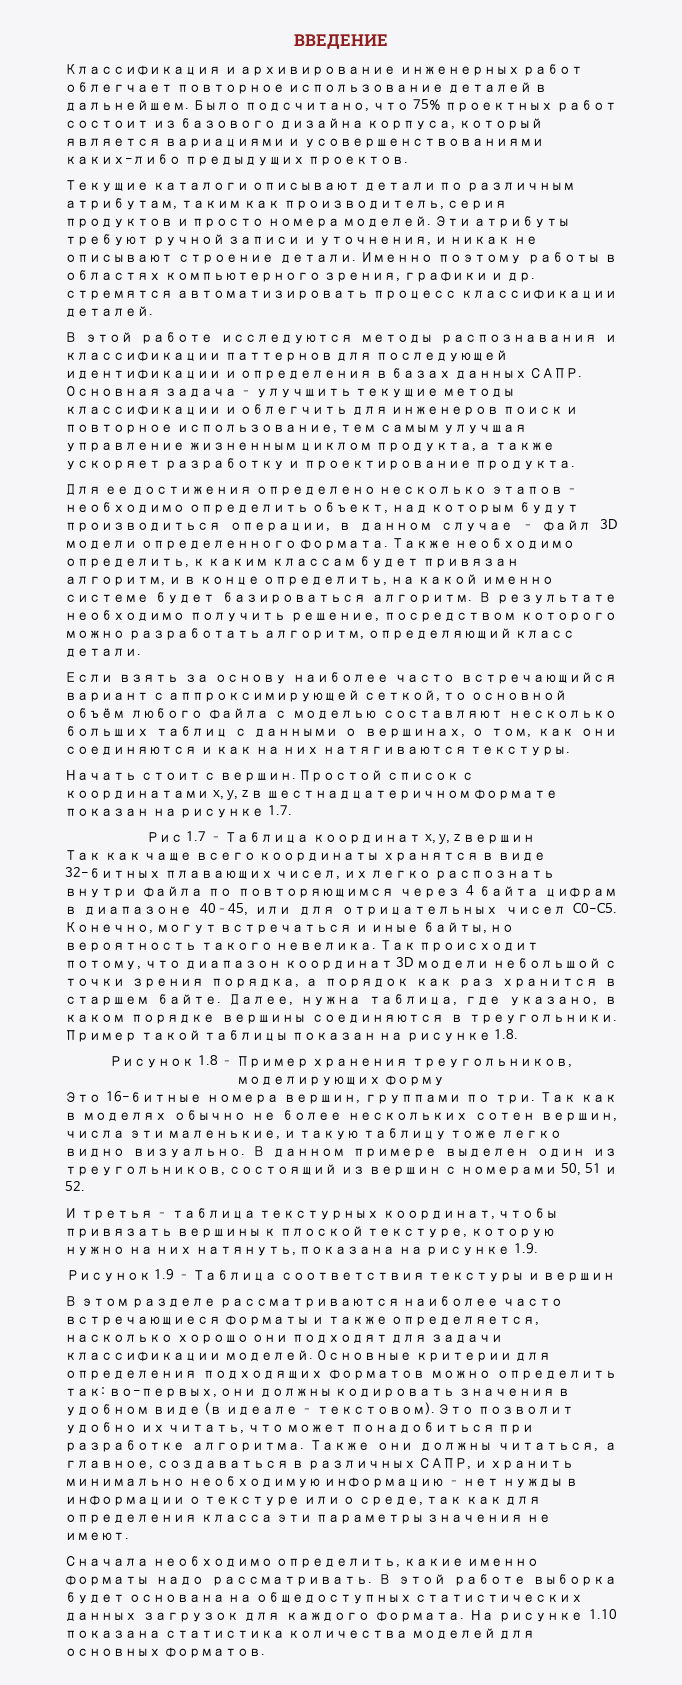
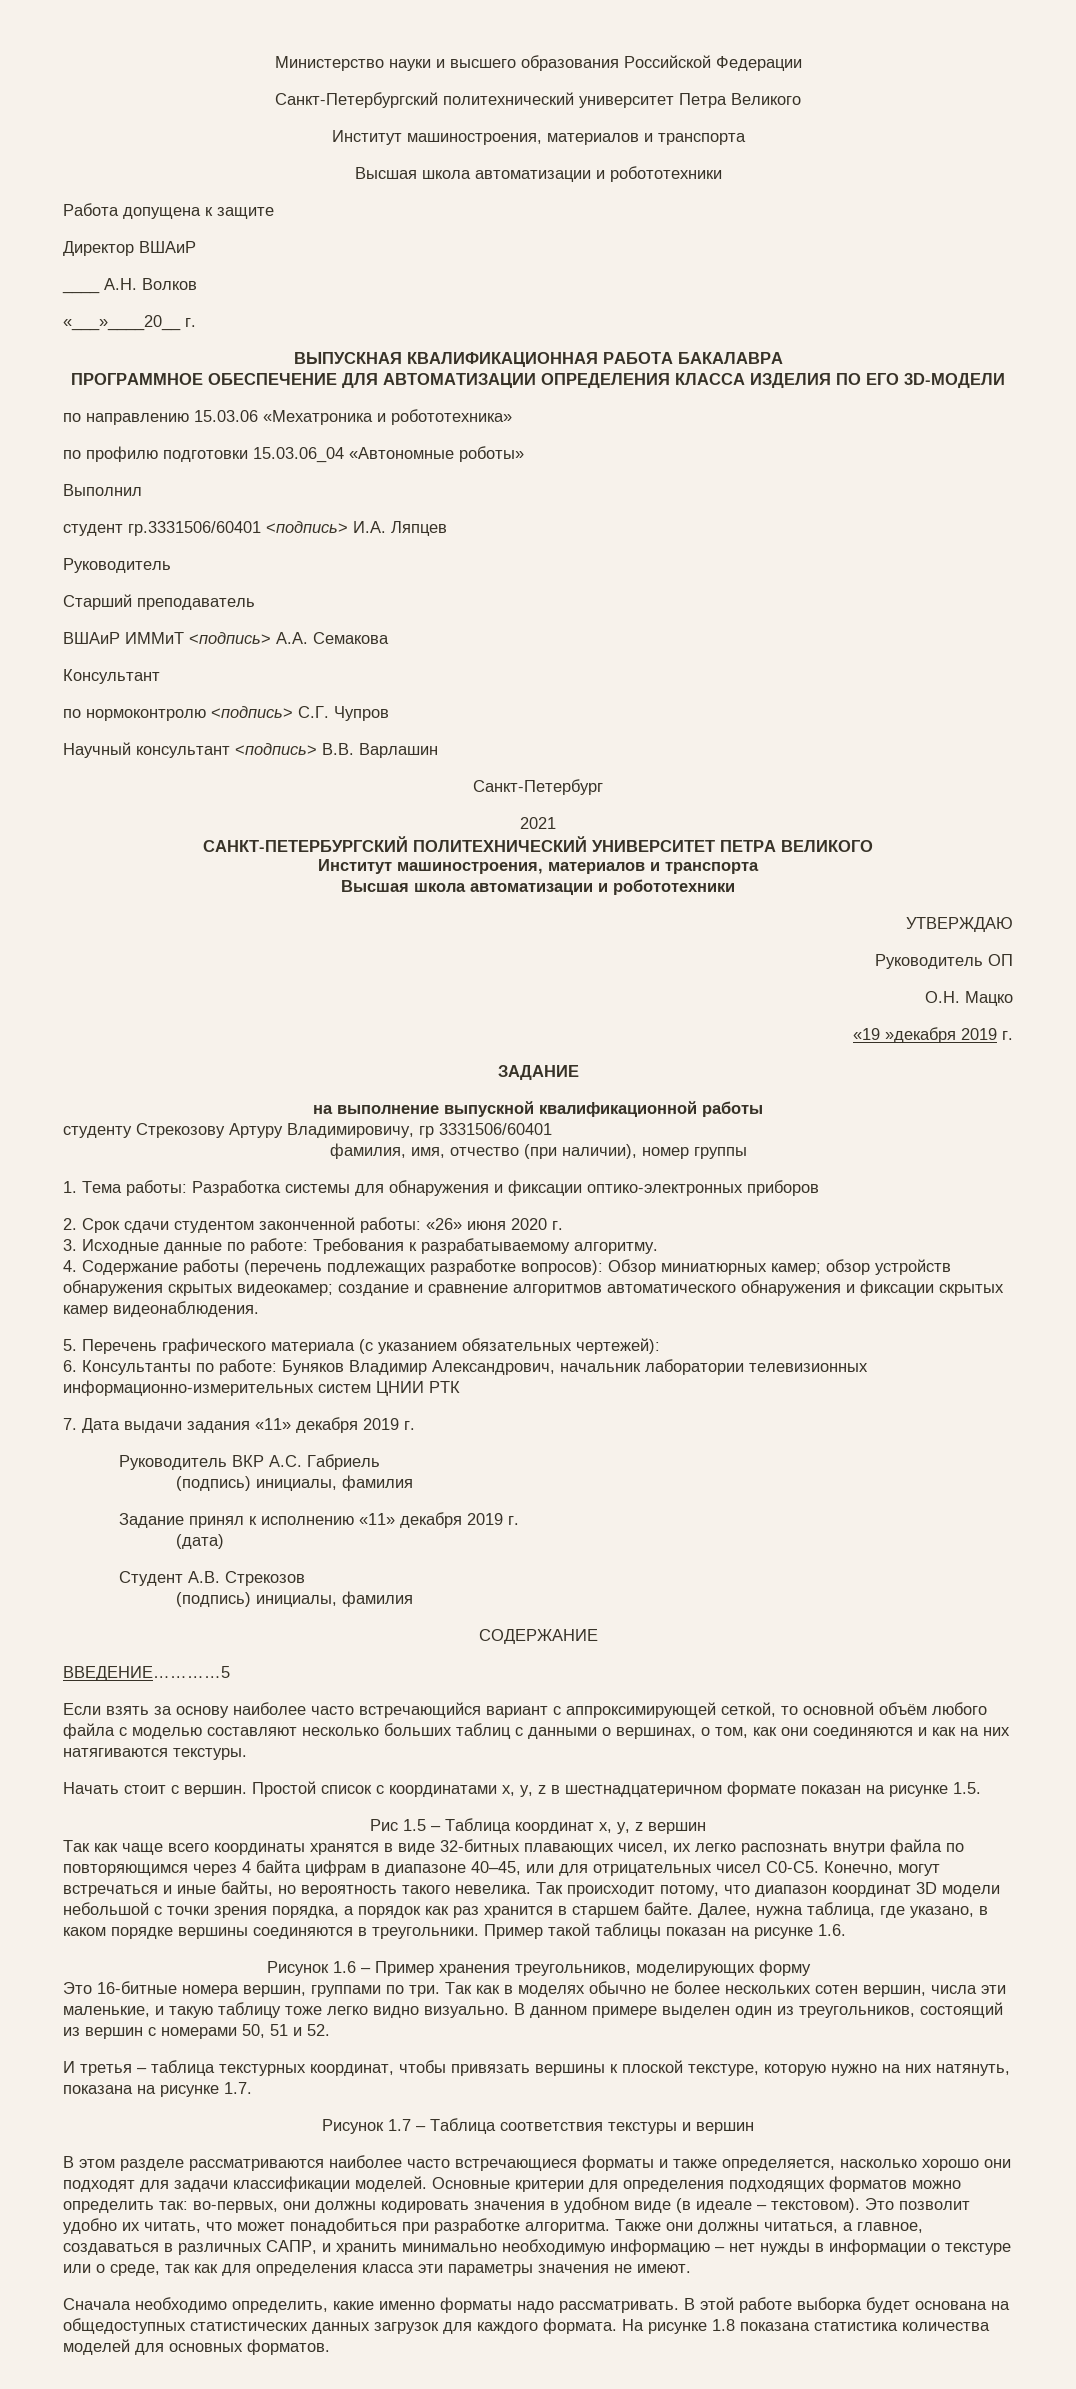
- ВВЕДЕНИЕ
- Классификация и архивирование инженерных работ облегчает повторное использование деталей в дальнейшем. Было подсчитано, что 75% проектных работ состоит из базового дизайна корпуса, который является вариациями и усовершенствованиями каких-либо предыдущих проектов.
- Текущие каталоги описывают детали по различным атрибутам, таким как производитель, серия продуктов и просто номера моделей. Эти атрибуты требуют ручной записи и уточнения, и никак не описывают строение детали. Именно поэтому работы в областях компьютерного зрения, графики и др. стремятся автоматизировать процесс классификации деталей.
- В этой работе исследуются методы распознавания и классификации паттернов для последующей идентификации и определения в базах данных САПР. Основная задача – улучшить текущие методы классификации и облегчить для инженеров поиск и повторное использование, тем самым улучшая управление жизненным циклом продукта, а также ускоряет разработку и проектирование продукта.
- Для ее достижения определено несколько этапов – необходимо определить объект, над которым будут производиться операции, в данном случае – файл 3D модели определенного формата. Также необходимо определить, к каким классам будет привязан алгоритм, и в конце определить, на какой именно системе будет базироваться алгоритм. В результате необходимо получить решение, посредством которого можно разработать алгоритм, определяющий класс детали.
+ Министерство науки и высшего образования Российской Федерации
+ Санкт-Петербургский политехнический университет Петра Великого
+ Институт машиностроения, материалов и транспорта
+ Высшая школа автоматизации и робототехники
+ Работа допущена к защите
+ Директор ВШАиР
+ ____ А.Н. Волков
+ «___»____20__ г.
+ ВЫПУСКНАЯ КВАЛИФИКАЦИОННАЯ РАБОТА БАКАЛАВРА
+ ПРОГРАММНОЕ ОБЕСПЕЧЕНИЕ ДЛЯ АВТОМАТИЗАЦИИ ОПРЕДЕЛЕНИЯ КЛАССА ИЗДЕЛИЯ ПО ЕГО 3D-МОДЕЛИ
+ по направлению 15.03.06 «Мехатроника и робототехника»
+ по профилю подготовки 15.03.06_04 «Автономные роботы»
+ Выполнил
+ студент гр.3331506/60401 <подпись> И.А. Ляпцев
+ Руководитель
+ Старший преподаватель
+ ВШАиР ИММиТ <подпись> А.А. Семакова
+ Консультант
+ по нормоконтролю <подпись> С.Г. Чупров
+ Научный консультант <подпись> В.В. Варлашин
+ Санкт-Петербург
+ 2021
+ САНКТ-ПЕТЕРБУРГСКИЙ ПОЛИТЕХНИЧЕСКИЙ УНИВЕРСИТЕТ ПЕТРА ВЕЛИКОГО
+ Институт машиностроения, материалов и транспорта
+ Высшая школа автоматизации и робототехники
+ УТВЕРЖДАЮ
+ Руководитель ОП
+ О.Н. Мацко
+ «19 »декабря 2019 г.
+ ЗАДАНИЕ
+ на выполнение выпускной квалификационной работы
+ студенту Стрекозову Артуру Владимировичу, гр 3331506/60401
+ фамилия, имя, отчество (при наличии), номер группы
+ 1. Тема работы: Разработка системы для обнаружения и фиксации оптико-электронных приборов
+ 2. Срок сдачи студентом законченной работы: «26» июня 2020 г.
+ 3. Исходные данные по работе: Требования к разрабатываемому алгоритму.
+ 4. Содержание работы (перечень подлежащих разработке вопросов): Обзор миниатюрных камер; обзор устройств обнаружения скрытых видеокамер; создание и сравнение алгоритмов автоматического обнаружения и фиксации скрытых камер видеонаблюдения.
+ 5. Перечень графического материала (с указанием обязательных чертежей):
+ 6. Консультанты по работе: Буняков Владимир Александрович, начальник лаборатории телевизионных информационно-измерительных систем ЦНИИ РТК
+ 7. Дата выдачи задания «11» декабря 2019 г.
+ Руководитель ВКР А.С. Габриель
+ (подпись) инициалы, фамилия
+ Задание принял к исполнению «11» декабря 2019 г.
+ (дата)
+ Студент А.В. Стрекозов
+ (подпись) инициалы, фамилия
+ СОДЕРЖАНИЕ
+ ВВЕДЕНИЕ…………5
- Простой список с координатами x, y, z в шестнадцатеричном формате показан на рисунке 1.7.
+ Простой список с координатами x, y, z в шестнадцатеричном формате показан на рисунке 1.5.
- Рис 1.7 – Таблица координат x, y, z вершин
+ Рис 1.5 – Таблица координат x, y, z вершин
- Пример такой таблицы показан на рисунке 1.8.
- Рисунок 1.8 – Пример хранения треугольников, моделирующих форму
+ Пример такой таблицы показан на рисунке 1.6.
+ Рисунок 1.6 – Пример хранения треугольников, моделирующих форму
- И третья – таблица текстурных координат, чтобы привязать вершины к плоской текстуре, которую нужно на них натянуть, показана на рисунке 1.9.
- Рисунок 1.9 – Таблица соответствия текстуры и вершин
+ И третья – таблица текстурных координат, чтобы привязать вершины к плоской текстуре, которую нужно на них натянуть, показана на рисунке 1.7.
+ Рисунок 1.7 – Таблица соответствия текстуры и вершин
- На рисунке 1.10 показана статистика количества моделей для основных форматов.
+ На рисунке 1.8 показана статистика количества моделей для основных форматов.

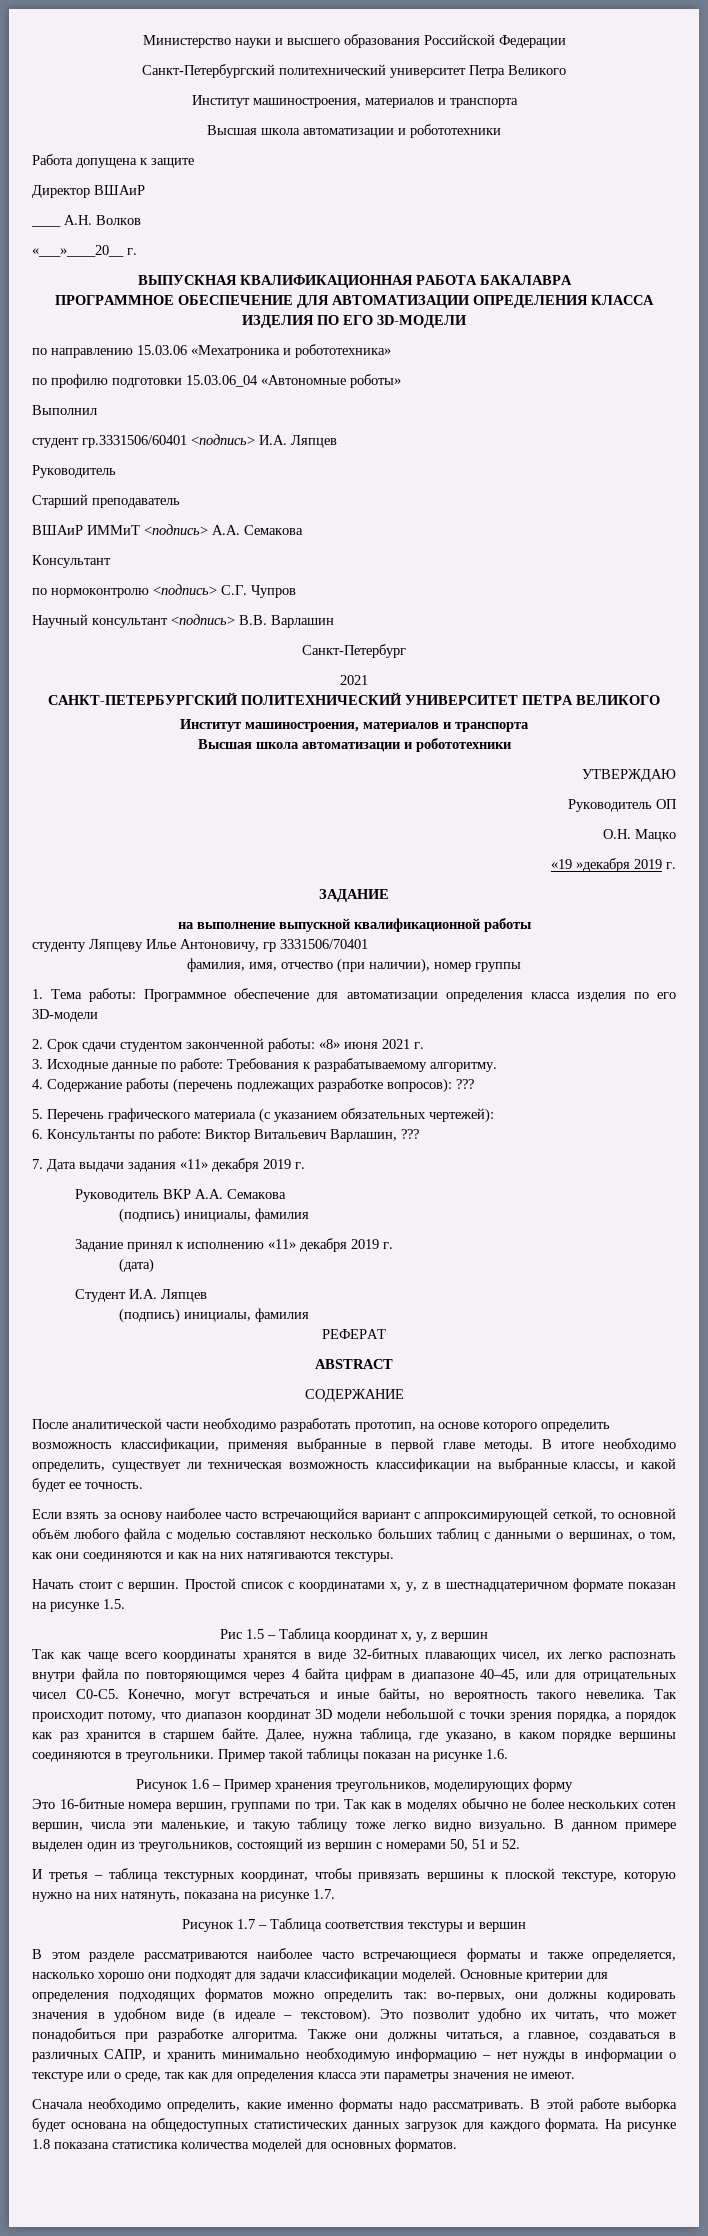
- студенту Стрекозову Артуру Владимировичу, гр 3331506/60401
+ студенту Ляпцеву Илье Антоновичу, гр 3331506/70401
- 1. Тема работы: Разработка системы для обнаружения и фиксации оптико-электронных приборов
+ 1. Тема работы: Программное обеспечение для автоматизации определения класса изделия по его 3D-модели
- 2. Срок сдачи студентом законченной работы: «26» июня 2020 г.
+ 2. Срок сдачи студентом законченной работы: «8» июня 2021 г.
- 4. Содержание работы (перечень подлежащих разработке вопросов): Обзор миниатюрных камер; обзор устройств обнаружения скрытых видеокамер; создание и сравнение алгоритмов автоматического обнаружения и фиксации скрытых камер видеонаблюдения.
+ 4. Содержание работы (перечень подлежащих разработке вопросов): ???
- 6. Консультанты по работе: Буняков Владимир Александрович, начальник лаборатории телевизионных информационно-измерительных систем ЦНИИ РТК
+ 6. Консультанты по работе: Виктор Витальевич Варлашин, ???
- Руководитель ВКР А.С. Габриель
+ Руководитель ВКР А.А. Семакова
- Студент А.В. Стрекозов
+ Студент И.А. Ляпцев
  (подпись) инициалы, фамилия
+ РЕФЕРАТ
+ ABSTRACT
- ВВЕДЕНИЕ…………5
+ После аналитической части необходимо разработать прототип, на основе которого определить возможность классификации, применяя выбранные в первой главе методы. В итоге необходимо определить, существует ли техническая возможность классификации на выбранные классы, и какой будет ее точность.

